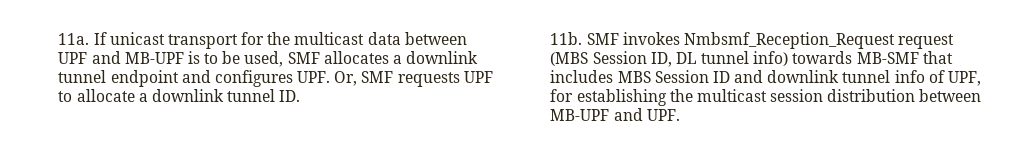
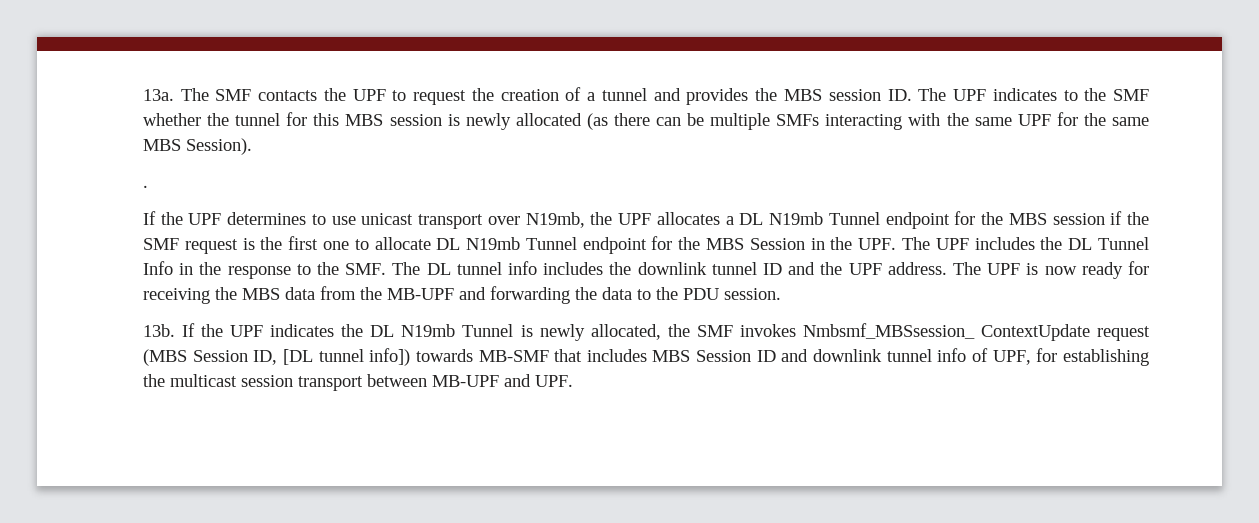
- 11a. If unicast transport for the multicast data between UPF and MB-UPF is to be used, SMF allocates a downlink tunnel endpoint and configures UPF. Or, SMF requests UPF to allocate a downlink tunnel ID.
- 11b. SMF invokes Nmbsmf_Reception_Request request (MBS Session ID, DL tunnel info) towards MB-SMF that includes MBS Session ID and downlink tunnel info of UPF, for establishing the multicast session distribution between MB-UPF and UPF.
+ 13a. The SMF contacts the UPF to request the creation of a tunnel and provides the MBS session ID. The UPF indicates to the SMF whether the tunnel for this MBS session is newly allocated (as there can be multiple SMFs interacting with the same UPF for the same MBS Session).
+ .
+ If the UPF determines to use unicast transport over N19mb, the UPF allocates a DL N19mb Tunnel endpoint for the MBS session if the SMF request is the first one to allocate DL N19mb Tunnel endpoint for the MBS Session in the UPF. The UPF includes the DL Tunnel Info in the response to the SMF. The DL tunnel info includes the downlink tunnel ID and the UPF address. The UPF is now ready for receiving the MBS data from the MB-UPF and forwarding the data to the PDU session.
+ 13b. If the UPF indicates the DL N19mb Tunnel is newly allocated, the SMF invokes Nmbsmf_MBSsession_ ContextUpdate request (MBS Session ID, [DL tunnel info]) towards MB-SMF that includes MBS Session ID and downlink tunnel info of UPF, for establishing the multicast session transport between MB-UPF and UPF.

